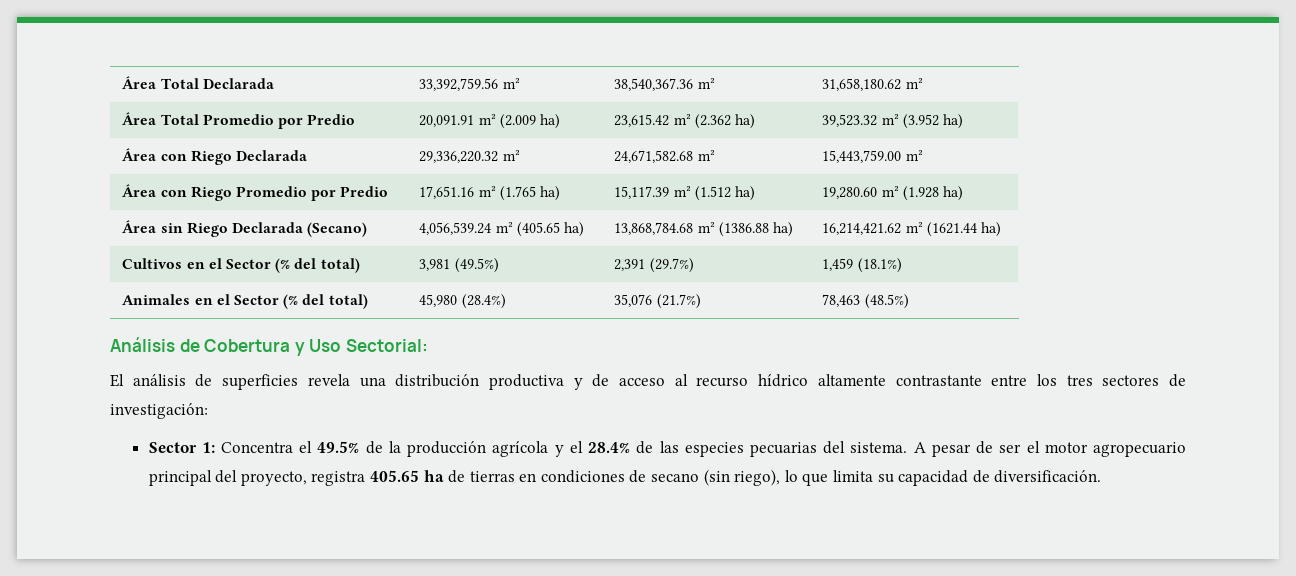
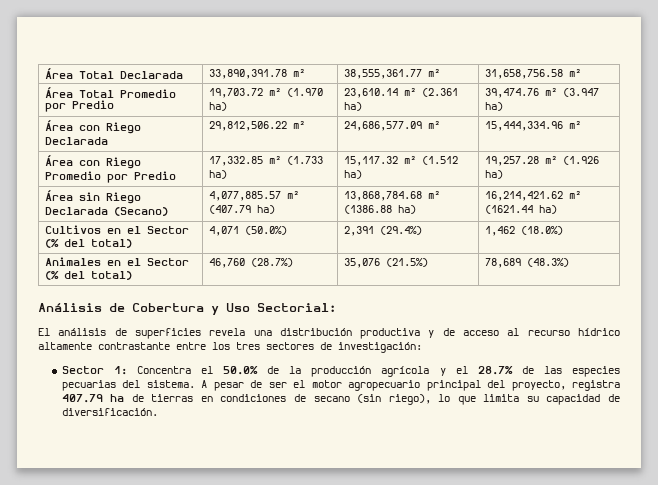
- Área Total Declarada | 33,392,759.56 m² | 38,540,367.36 m² | 31,658,180.62 m²
+ Área Total Declarada | 33,890,391.78 m² | 38,555,361.77 m² | 31,658,756.58 m²
- Área Total Promedio por Predio | 20,091.91 m² (2.009 ha) | 23,615.42 m² (2.362 ha) | 39,523.32 m² (3.952 ha)
+ Área Total Promedio por Predio | 19,703.72 m² (1.970 ha) | 23,610.14 m² (2.361 ha) | 39,474.76 m² (3.947 ha)
- Área con Riego Declarada | 29,336,220.32 m² | 24,671,582.68 m² | 15,443,759.00 m²
+ Área con Riego Declarada | 29,812,506.22 m² | 24,686,577.09 m² | 15,444,334.96 m²
- Área con Riego Promedio por Predio | 17,651.16 m² (1.765 ha) | 15,117.39 m² (1.512 ha) | 19,280.60 m² (1.928 ha)
+ Área con Riego Promedio por Predio | 17,332.85 m² (1.733 ha) | 15,117.32 m² (1.512 ha) | 19,257.28 m² (1.926 ha)
- Área sin Riego Declarada (Secano) | 4,056,539.24 m² (405.65 ha) | 13,868,784.68 m² (1386.88 ha) | 16,214,421.62 m² (1621.44 ha)
+ Área sin Riego Declarada (Secano) | 4,077,885.57 m² (407.79 ha) | 13,868,784.68 m² (1386.88 ha) | 16,214,421.62 m² (1621.44 ha)
- Cultivos en el Sector (% del total) | 3,981 (49.5%) | 2,391 (29.7%) | 1,459 (18.1%)
+ Cultivos en el Sector (% del total) | 4,071 (50.0%) | 2,391 (29.4%) | 1,462 (18.0%)
- Animales en el Sector (% del total) | 45,980 (28.4%) | 35,076 (21.7%) | 78,463 (48.5%)
+ Animales en el Sector (% del total) | 46,760 (28.7%) | 35,076 (21.5%) | 78,689 (48.3%)
- Sector 1: Concentra el 49.5% de la producción agrícola y el 28.4% de las especies pecuarias del sistema.
+ Sector 1: Concentra el 50.0% de la producción agrícola y el 28.7% de las especies pecuarias del sistema.
- A pesar de ser el motor agropecuario principal del proyecto, registra 405.65 ha de tierras en condiciones de secano (sin riego), lo que limita su capacidad de diversificación.
+ A pesar de ser el motor agropecuario principal del proyecto, registra 407.79 ha de tierras en condiciones de secano (sin riego), lo que limita su capacidad de diversificación.

